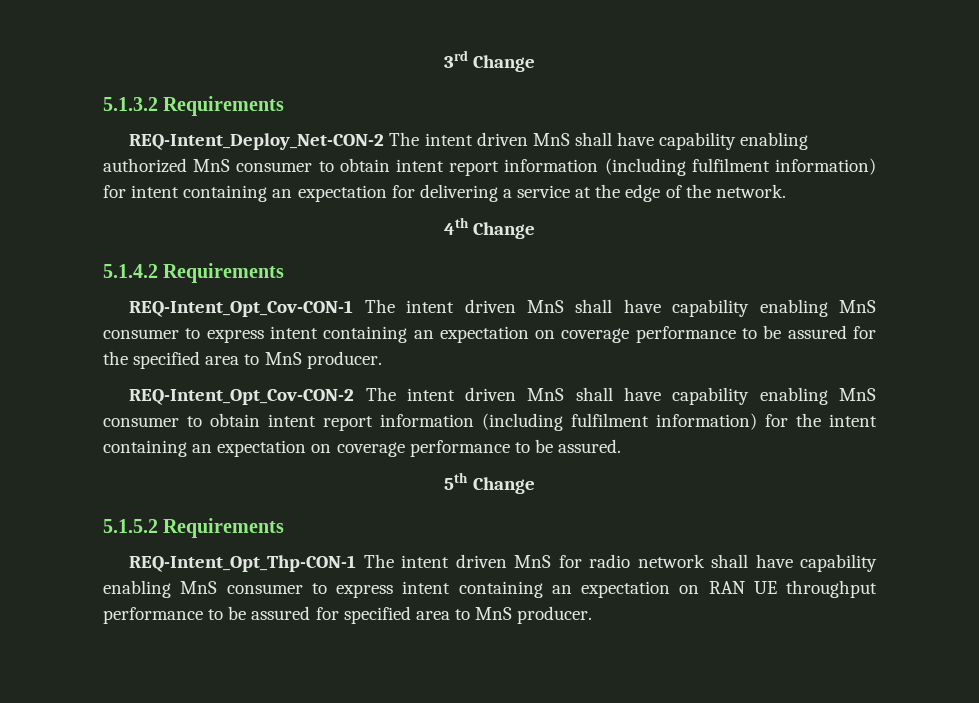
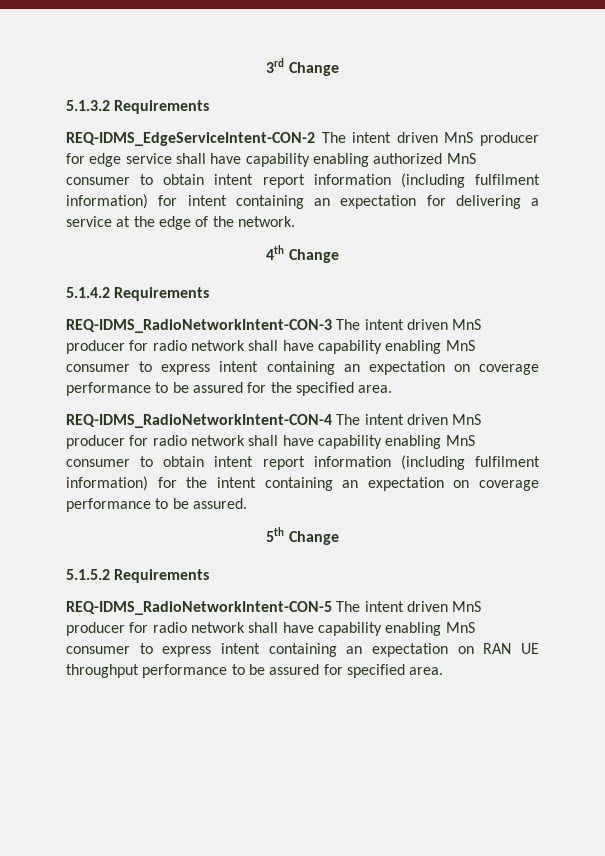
- REQ-Intent_Deploy_Net-CON-2 The intent driven MnS shall have capability enabling authorized MnS consumer to obtain intent report information (including fulfilment information) for intent containing an expectation for delivering a service at the edge of the network.
+ REQ-IDMS_EdgeServiceIntent-CON-2 The intent driven MnS producer for edge service shall have capability enabling authorized MnS consumer to obtain intent report information (including fulfilment information) for intent containing an expectation for delivering a service at the edge of the network.
- REQ-Intent_Opt_Cov-CON-1 The intent driven MnS shall have capability enabling MnS consumer to express intent containing an expectation on coverage performance to be assured for the specified area to MnS producer.
- REQ-Intent_Opt_Cov-CON-2 The intent driven MnS shall have capability enabling MnS consumer to obtain intent report information (including fulfilment information) for the intent containing an expectation on coverage performance to be assured.
+ REQ-IDMS_RadioNetworkIntent-CON-3 The intent driven MnS producer for radio network shall have capability enabling MnS consumer to express intent containing an expectation on coverage performance to be assured for the specified area.
+ REQ-IDMS_RadioNetworkIntent-CON-4 The intent driven MnS producer for radio network shall have capability enabling MnS consumer to obtain intent report information (including fulfilment information) for the intent containing an expectation on coverage performance to be assured.
- REQ-Intent_Opt_Thp-CON-1 The intent driven MnS for radio network shall have capability enabling MnS consumer to express intent containing an expectation on RAN UE throughput performance to be assured for specified area to MnS producer.
+ REQ-IDMS_RadioNetworkIntent-CON-5 The intent driven MnS producer for radio network shall have capability enabling MnS consumer to express intent containing an expectation on RAN UE throughput performance to be assured for specified area.

